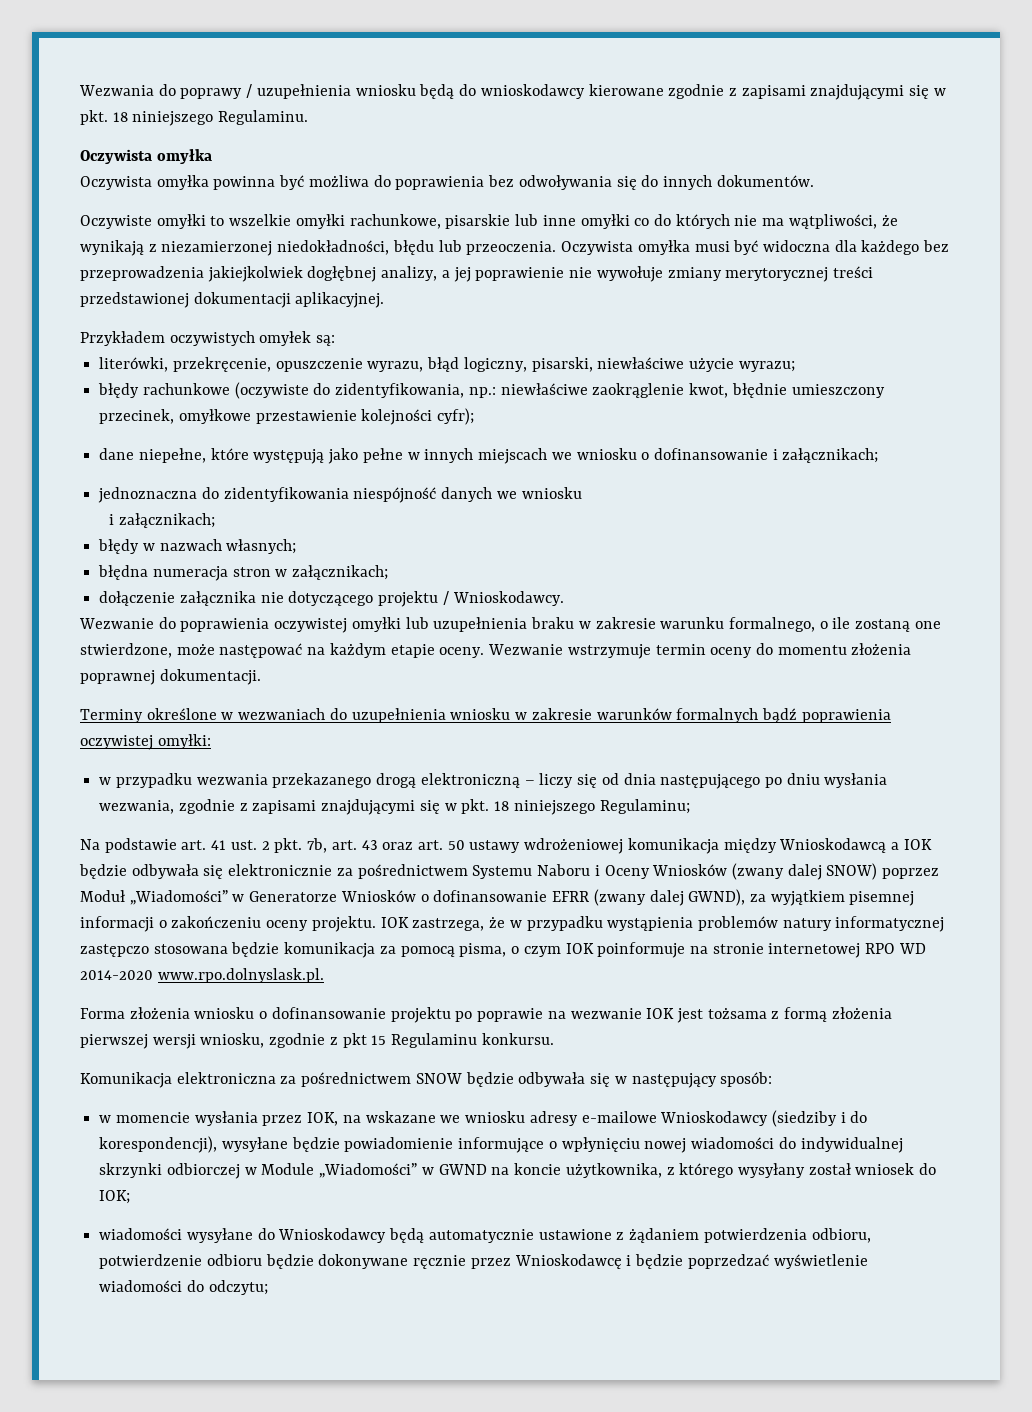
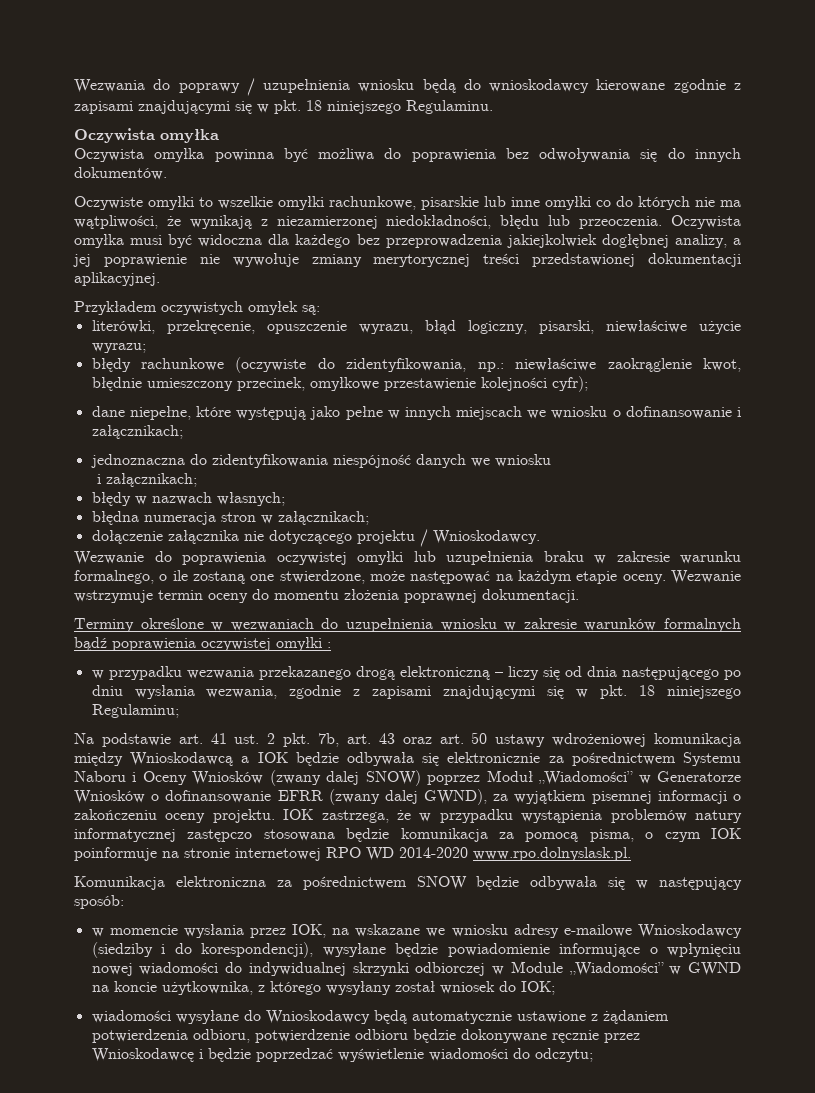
- Terminy określone w wezwaniach do uzupełnienia wniosku w zakresie warunków formalnych bądź poprawienia oczywistej omyłki:
+ Terminy określone w wezwaniach do uzupełnienia wniosku w zakresie warunków formalnych bądź poprawienia oczywistej omyłki :
- Forma złożenia wniosku o dofinansowanie projektu po poprawie na wezwanie IOK jest tożsama z formą złożenia pierwszej wersji wniosku, zgodnie z pkt 15 Regulaminu konkursu.

